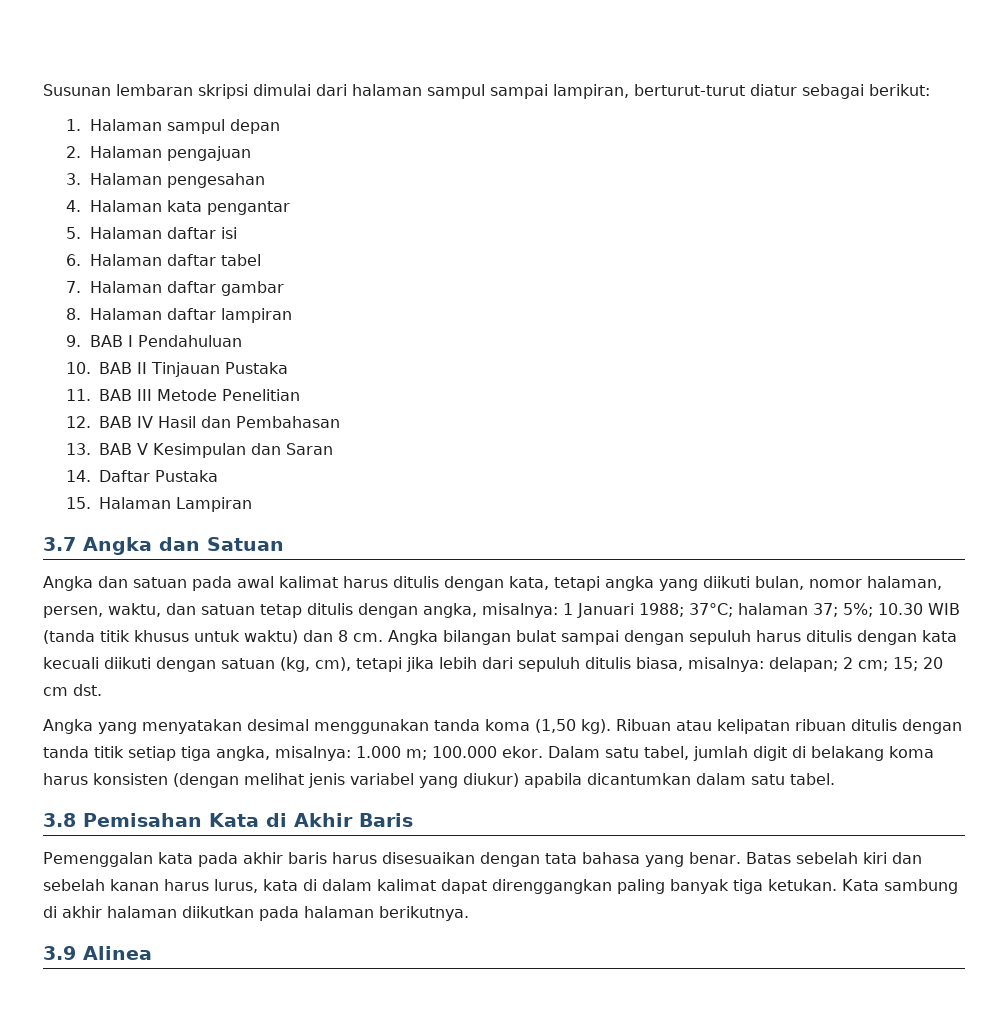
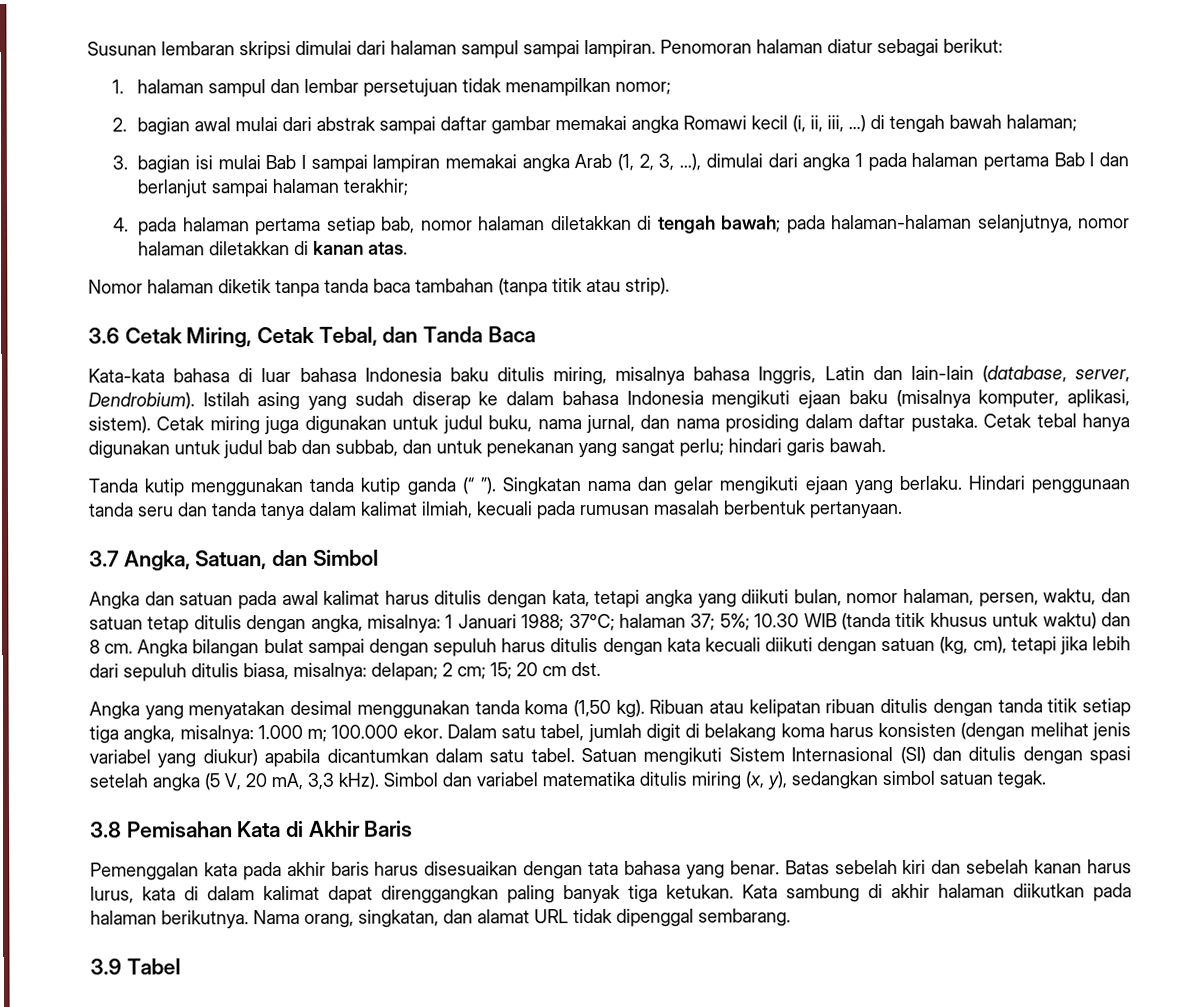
- Susunan lembaran skripsi dimulai dari halaman sampul sampai lampiran, berturut-turut diatur sebagai berikut:
+ Susunan lembaran skripsi dimulai dari halaman sampul sampai lampiran. Penomoran halaman diatur sebagai berikut:
- 1. Halaman sampul depan
- 2. Halaman pengajuan
- 3. Halaman pengesahan
- 4. Halaman kata pengantar
- 5. Halaman daftar isi
- 6. Halaman daftar tabel
- 7. Halaman daftar gambar
- 8. Halaman daftar lampiran
- 9. BAB I Pendahuluan
- 10. BAB II Tinjauan Pustaka
- 11. BAB III Metode Penelitian
- 12. BAB IV Hasil dan Pembahasan
- 13. BAB V Kesimpulan dan Saran
- 14. Daftar Pustaka
- 15. Halaman Lampiran
- 3.7 Angka dan Satuan
+ 1. halaman sampul dan lembar persetujuan tidak menampilkan nomor;
+ 2. bagian awal mulai dari abstrak sampai daftar gambar memakai angka Romawi kecil (i, ii, iii, …) di tengah bawah halaman;
+ 3. bagian isi mulai Bab I sampai lampiran memakai angka Arab (1, 2, 3, …), dimulai dari angka 1 pada halaman pertama Bab I dan berlanjut sampai halaman terakhir;
+ 4. pada halaman pertama setiap bab, nomor halaman diletakkan di tengah bawah; pada halaman-halaman selanjutnya, nomor halaman diletakkan di kanan atas.
+ Nomor halaman diketik tanpa tanda baca tambahan (tanpa titik atau strip).
+ 3.6 Cetak Miring, Cetak Tebal, dan Tanda Baca
+ Kata-kata bahasa di luar bahasa Indonesia baku ditulis miring, misalnya bahasa Inggris, Latin dan lain-lain (database, server, Dendrobium). Istilah asing yang sudah diserap ke dalam bahasa Indonesia mengikuti ejaan baku (misalnya komputer, aplikasi, sistem). Cetak miring juga digunakan untuk judul buku, nama jurnal, dan nama prosiding dalam daftar pustaka. Cetak tebal hanya digunakan untuk judul bab dan subbab, dan untuk penekanan yang sangat perlu; hindari garis bawah.
+ Tanda kutip menggunakan tanda kutip ganda (“ ”). Singkatan nama dan gelar mengikuti ejaan yang berlaku. Hindari penggunaan tanda seru dan tanda tanya dalam kalimat ilmiah, kecuali pada rumusan masalah berbentuk pertanyaan.
+ 3.7 Angka, Satuan, dan Simbol
+ Satuan mengikuti Sistem Internasional (SI) dan ditulis dengan spasi setelah angka (5 V, 20 mA, 3,3 kHz). Simbol dan variabel matematika ditulis miring (x, y), sedangkan simbol satuan tegak.
+ Nama orang, singkatan, dan alamat URL tidak dipenggal sembarang.
- 3.9 Alinea
+ 3.9 Tabel

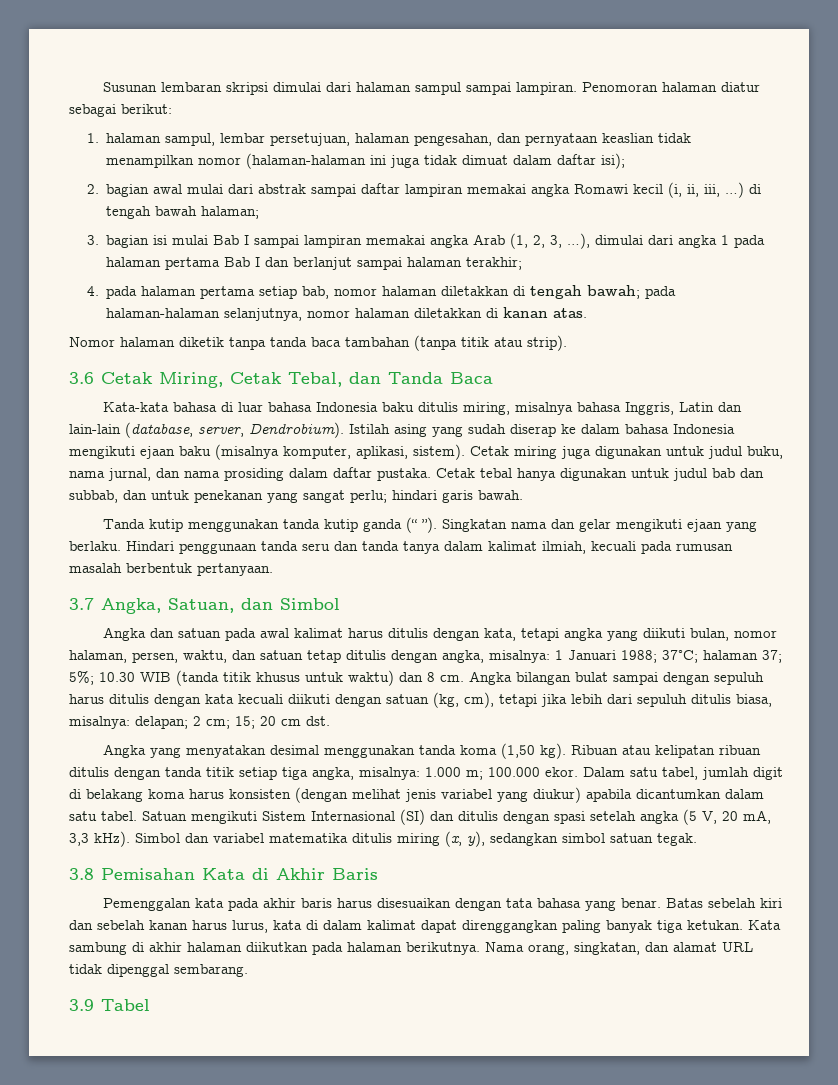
- 1. halaman sampul dan lembar persetujuan tidak menampilkan nomor;
+ 1. halaman sampul, lembar persetujuan, halaman pengesahan, dan pernyataan keaslian tidak menampilkan nomor (halaman-halaman ini juga tidak dimuat dalam daftar isi);
- 2. bagian awal mulai dari abstrak sampai daftar gambar memakai angka Romawi kecil (i, ii, iii, …) di tengah bawah halaman;
+ 2. bagian awal mulai dari abstrak sampai daftar lampiran memakai angka Romawi kecil (i, ii, iii, …) di tengah bawah halaman;

